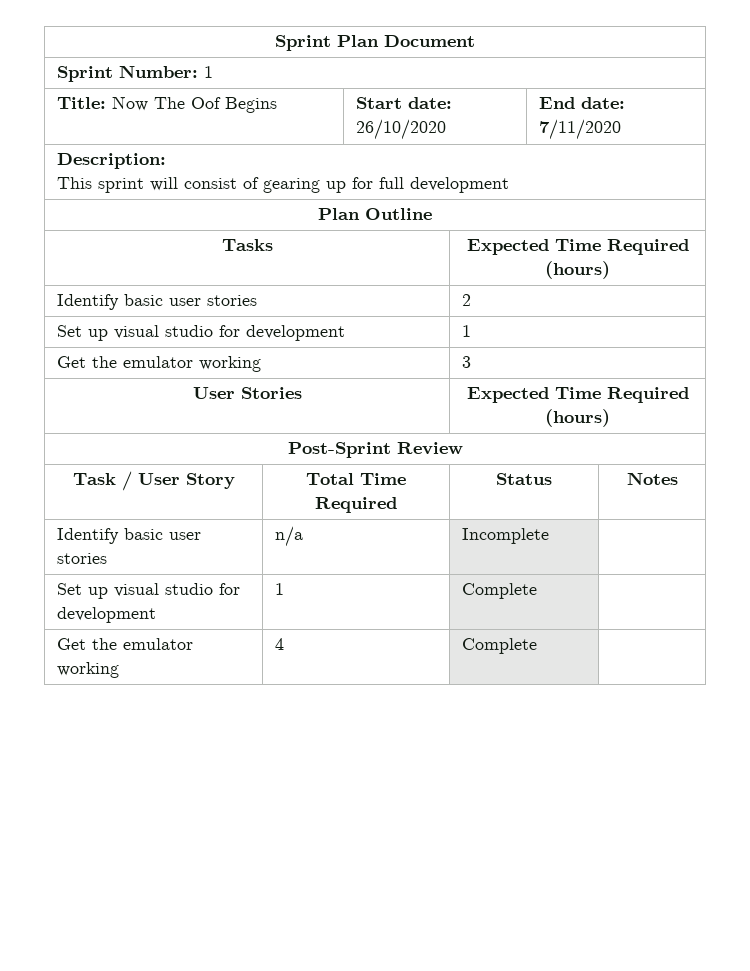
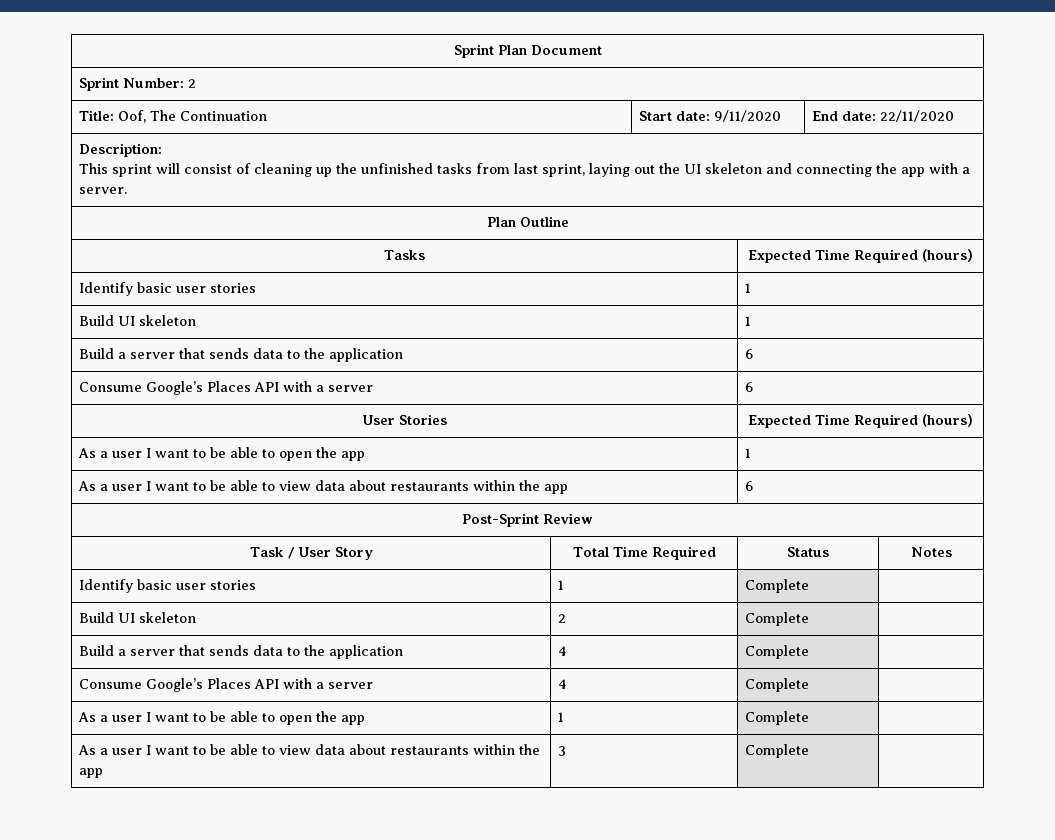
- Sprint Number: 1
+ Sprint Number: 2
- Title: Now The Oof Begins | Start date: 26/10/2020 | End date: 7/11/2020
+ Title: Oof, The Continuation | Start date: 9/11/2020 | End date: 22/11/2020
  Description:
- This sprint will consist of gearing up for full development
+ This sprint will consist of cleaning up the unfinished tasks from last sprint, laying out the UI skeleton and connecting the app with a server.
  Tasks | Expected Time Required (hours)
- Identify basic user stories | 2
- Set up visual studio for development | 1
- Get the emulator working | 3
+ Identify basic user stories | 1
+ Build UI skeleton | 1
+ Build a server that sends data to the application | 6
+ Consume Google’s Places API with a server | 6
  User Stories | Expected Time Required (hours)
+ As a user I want to be able to open the app | 1
+ As a user I want to be able to view data about restaurants within the app | 6
- Identify basic user stories | n/a | Incomplete |
- Set up visual studio for development | 1 | Complete |
- Get the emulator working | 4 | Complete |
+ Identify basic user stories | 1 | Complete |
+ Build UI skeleton | 2 | Complete |
+ Build a server that sends data to the application | 4 | Complete |
+ Consume Google’s Places API with a server | 4 | Complete |
+ As a user I want to be able to open the app | 1 | Complete |
+ As a user I want to be able to view data about restaurants within the app | 3 | Complete |

